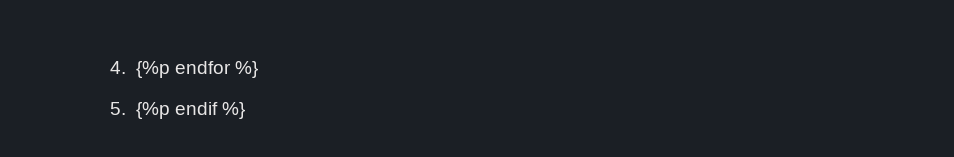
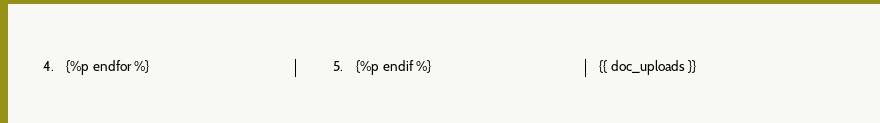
+ {{ doc_uploads }}

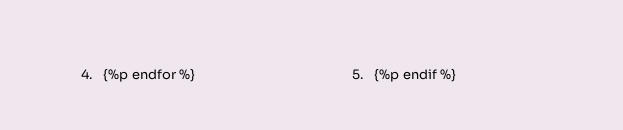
- {{ doc_uploads }}

